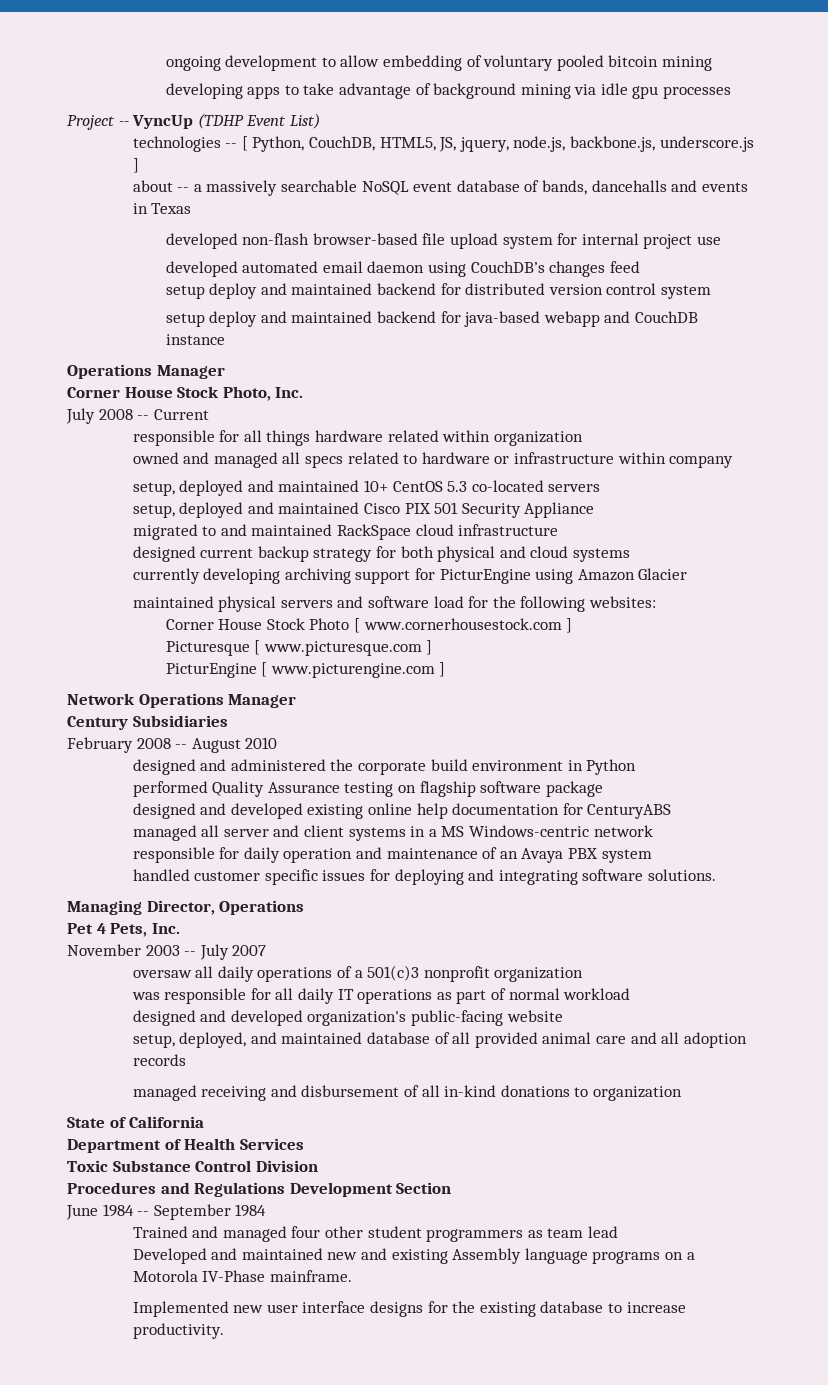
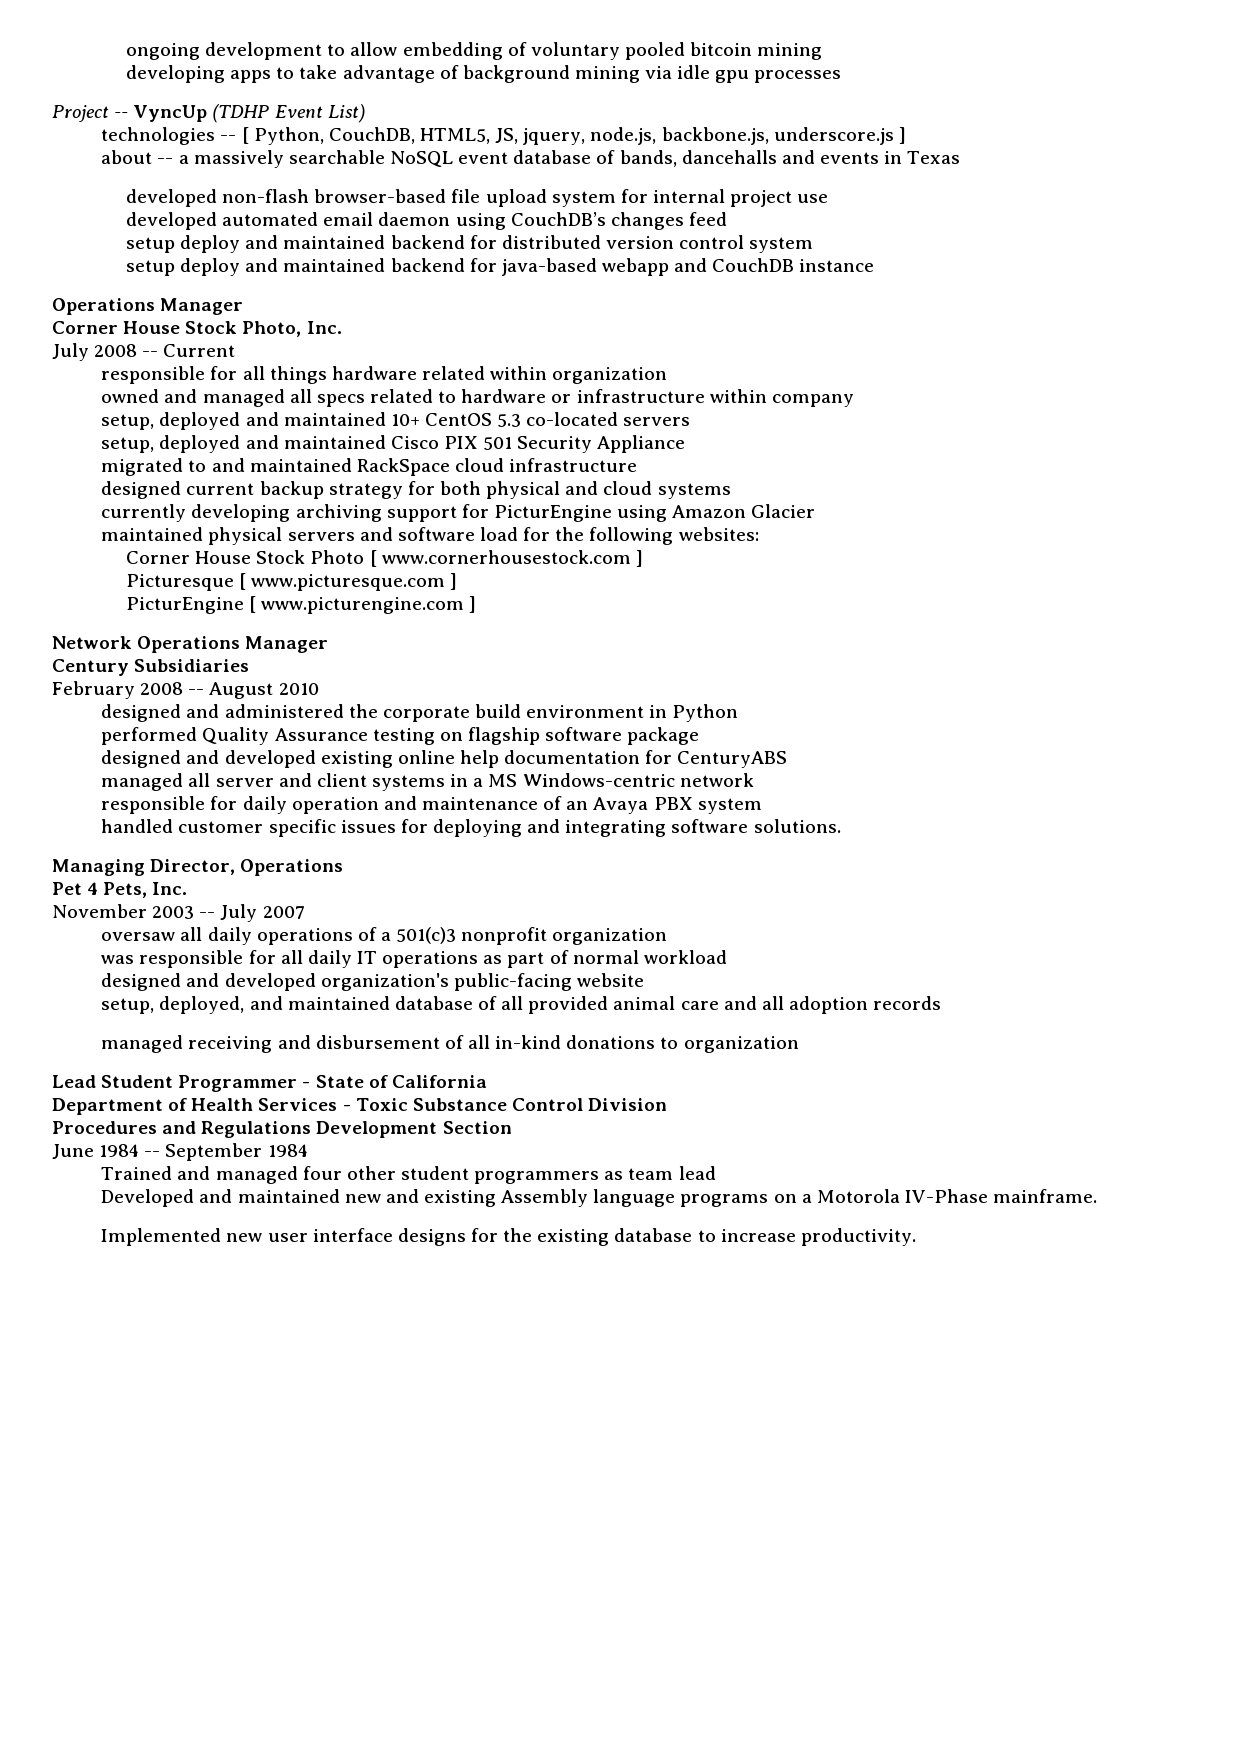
- State of California
+ Lead Student Programmer - State of California
- Department of Health Services
- Toxic Substance Control Division
+ Department of Health Services - Toxic Substance Control Division

